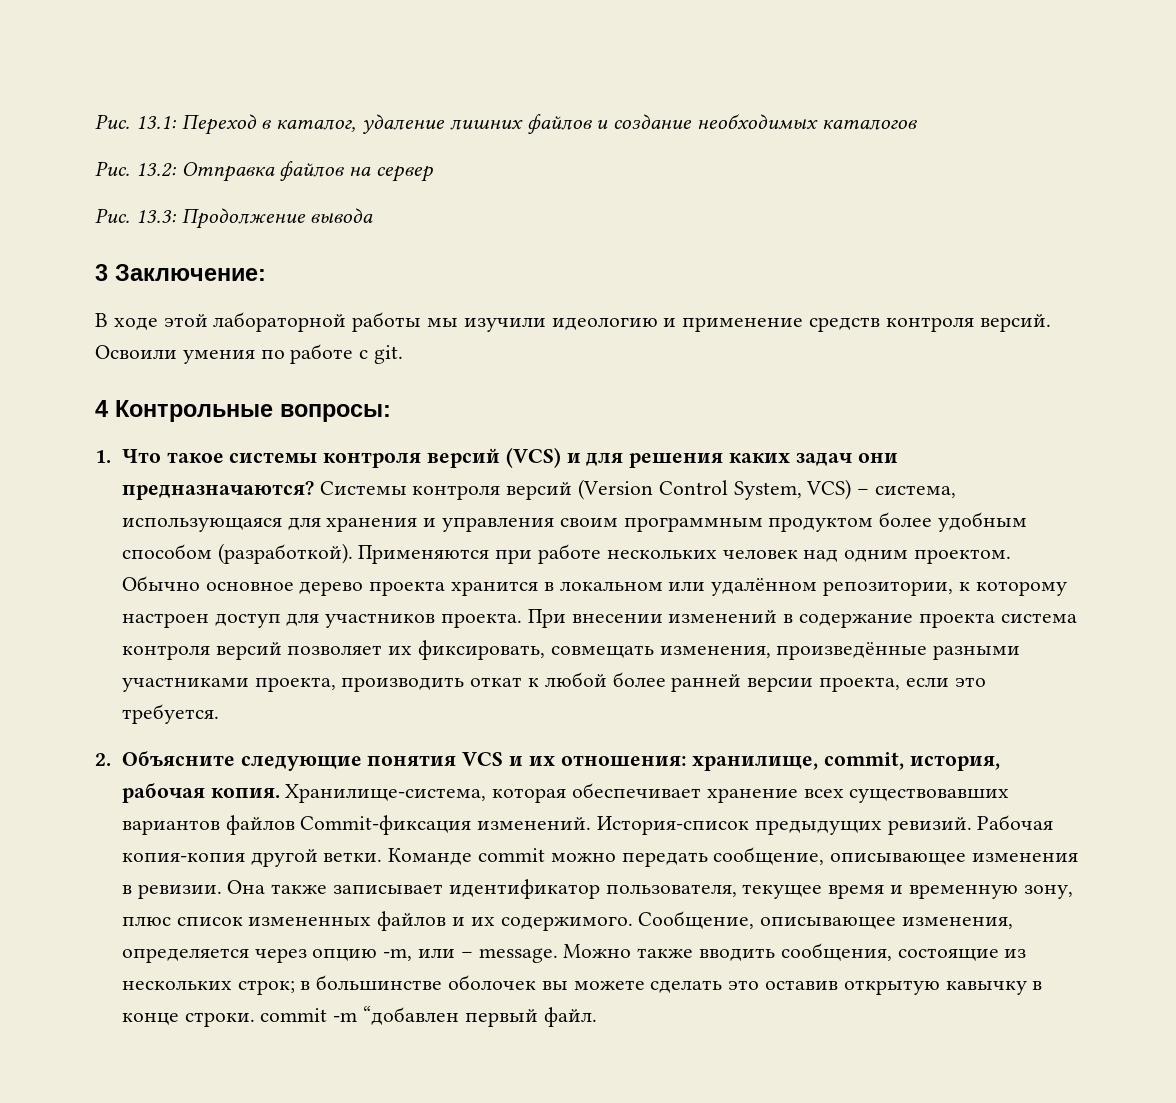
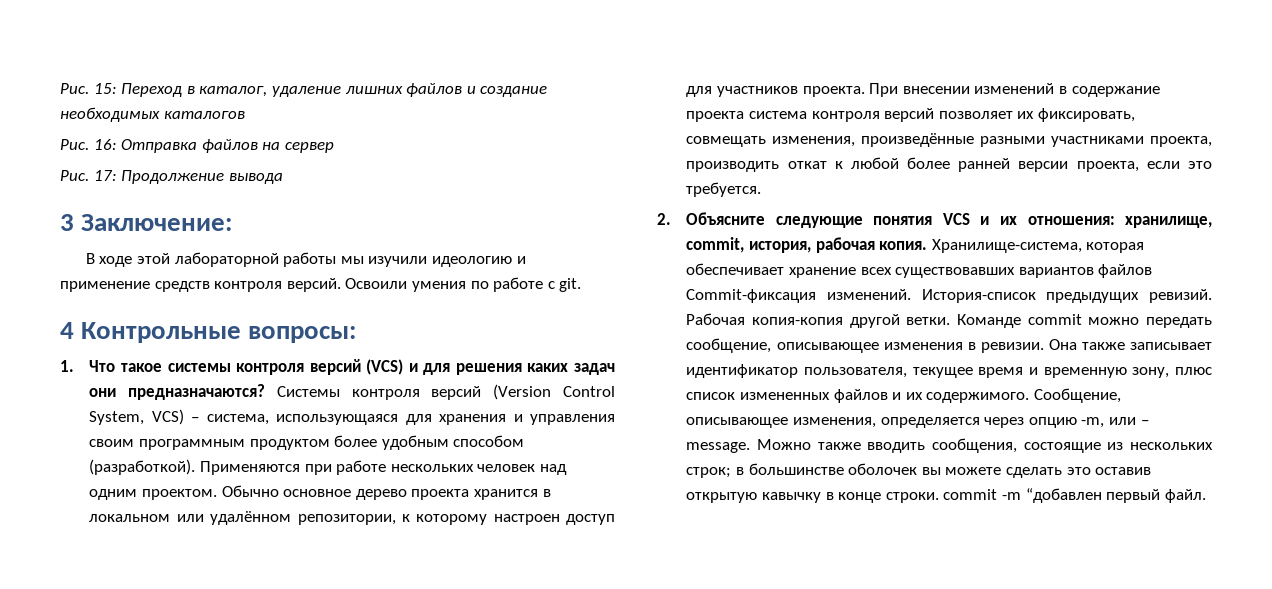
- Рис. 13.1: Переход в каталог, удаление лишних файлов и создание необходимых каталогов
+ Рис. 15: Переход в каталог, удаление лишних файлов и создание необходимых каталогов
- Рис. 13.2: Отправка файлов на сервер
+ Рис. 16: Отправка файлов на сервер
- Рис. 13.3: Продолжение вывода
+ Рис. 17: Продолжение вывода

